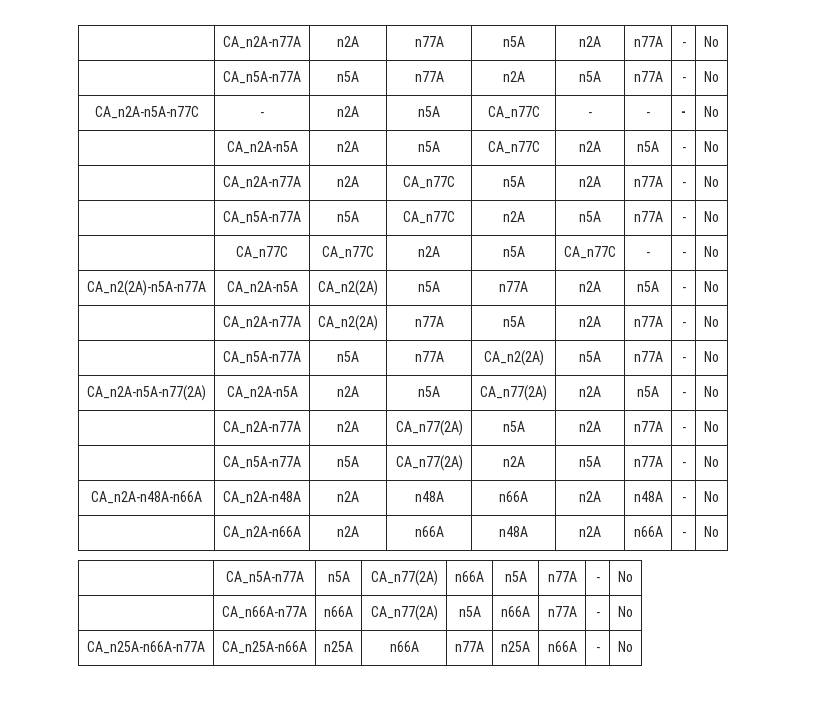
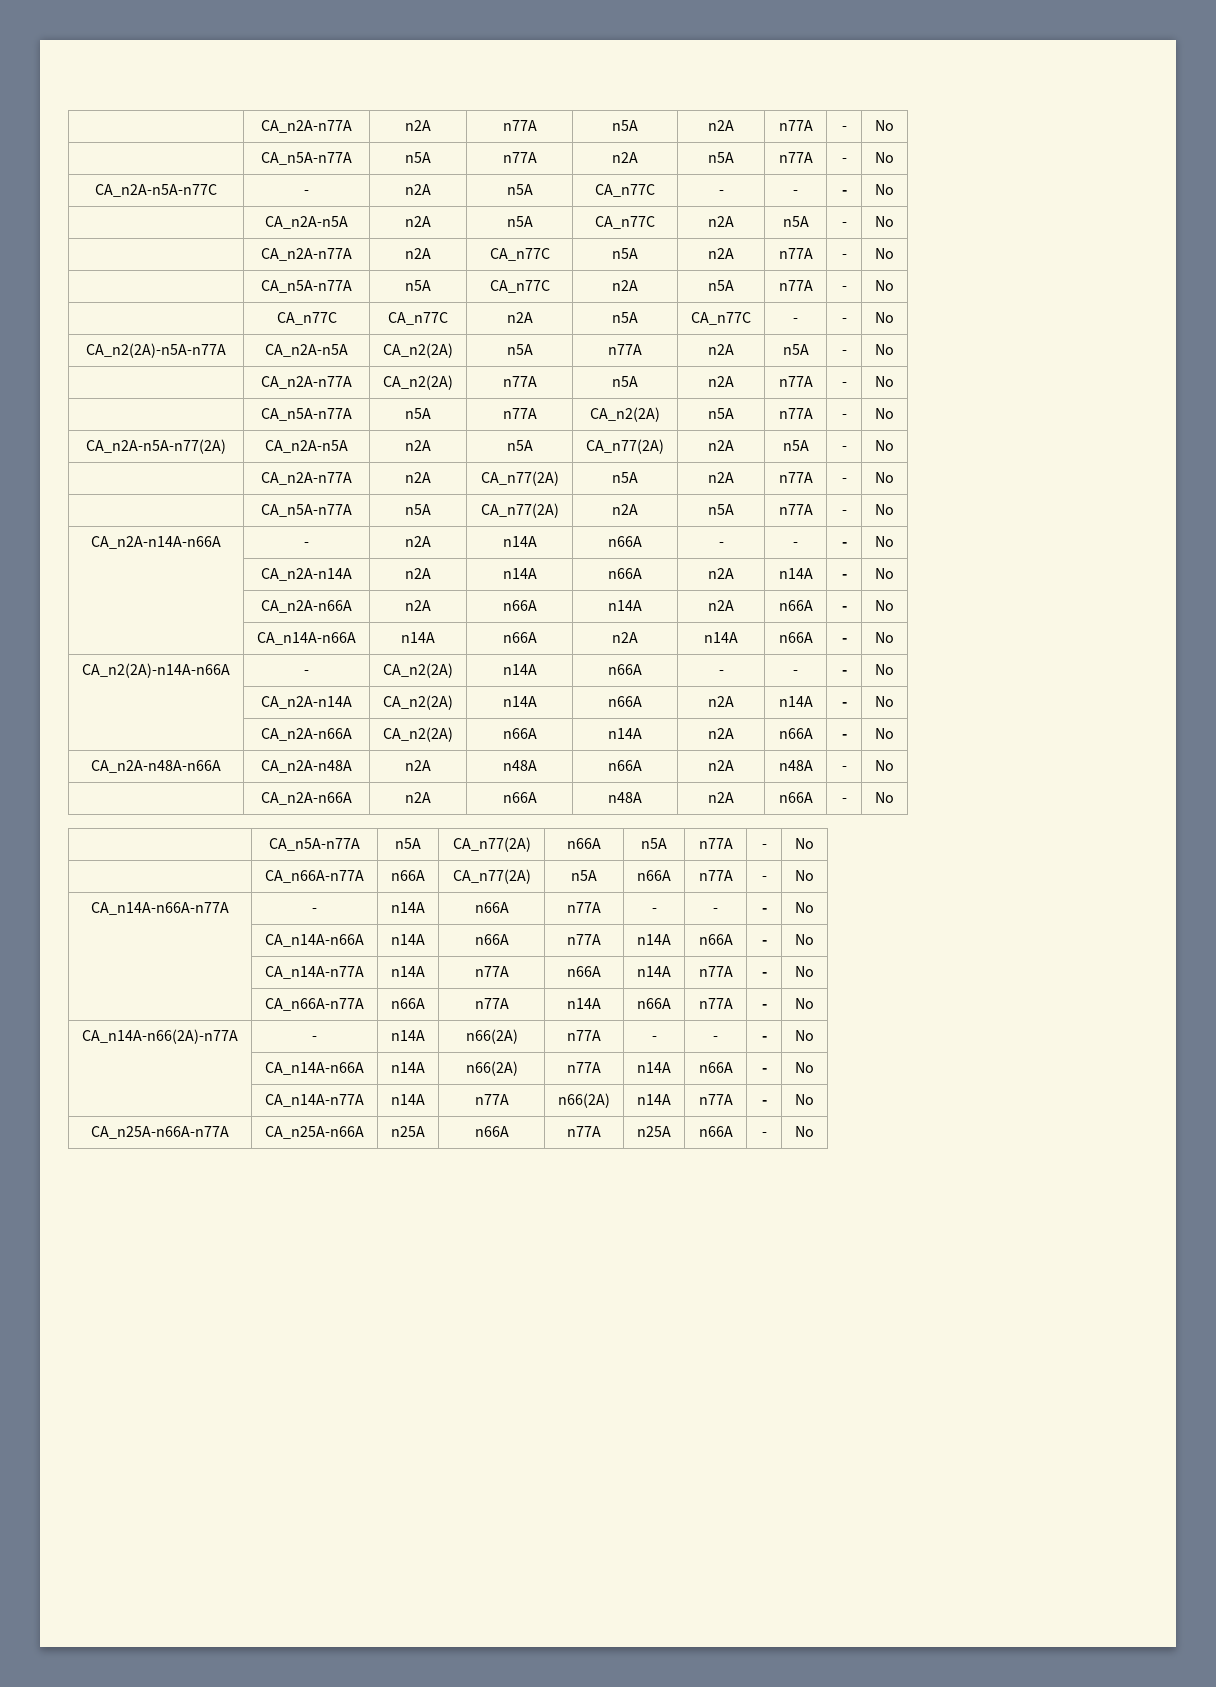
+ CA_n2A-n14A-n66A | - | n2A | n14A | n66A | - | - | - | No
+ | CA_n2A-n14A | n2A | n14A | n66A | n2A | n14A | - | No
+ | CA_n2A-n66A | n2A | n66A | n14A | n2A | n66A | - | No
+ | CA_n14A-n66A | n14A | n66A | n2A | n14A | n66A | - | No
+ CA_n2(2A)-n14A-n66A | - | CA_n2(2A) | n14A | n66A | - | - | - | No
+ | CA_n2A-n14A | CA_n2(2A) | n14A | n66A | n2A | n14A | - | No
+ | CA_n2A-n66A | CA_n2(2A) | n66A | n14A | n2A | n66A | - | No
+ CA_n14A-n66A-n77A | - | n14A | n66A | n77A | - | - | - | No
+ | CA_n14A-n66A | n14A | n66A | n77A | n14A | n66A | - | No
+ | CA_n14A-n77A | n14A | n77A | n66A | n14A | n77A | - | No
+ | CA_n66A-n77A | n66A | n77A | n14A | n66A | n77A | - | No
+ CA_n14A-n66(2A)-n77A | - | n14A | n66(2A) | n77A | - | - | - | No
+ | CA_n14A-n66A | n14A | n66(2A) | n77A | n14A | n66A | - | No
+ | CA_n14A-n77A | n14A | n77A | n66(2A) | n14A | n77A | - | No

